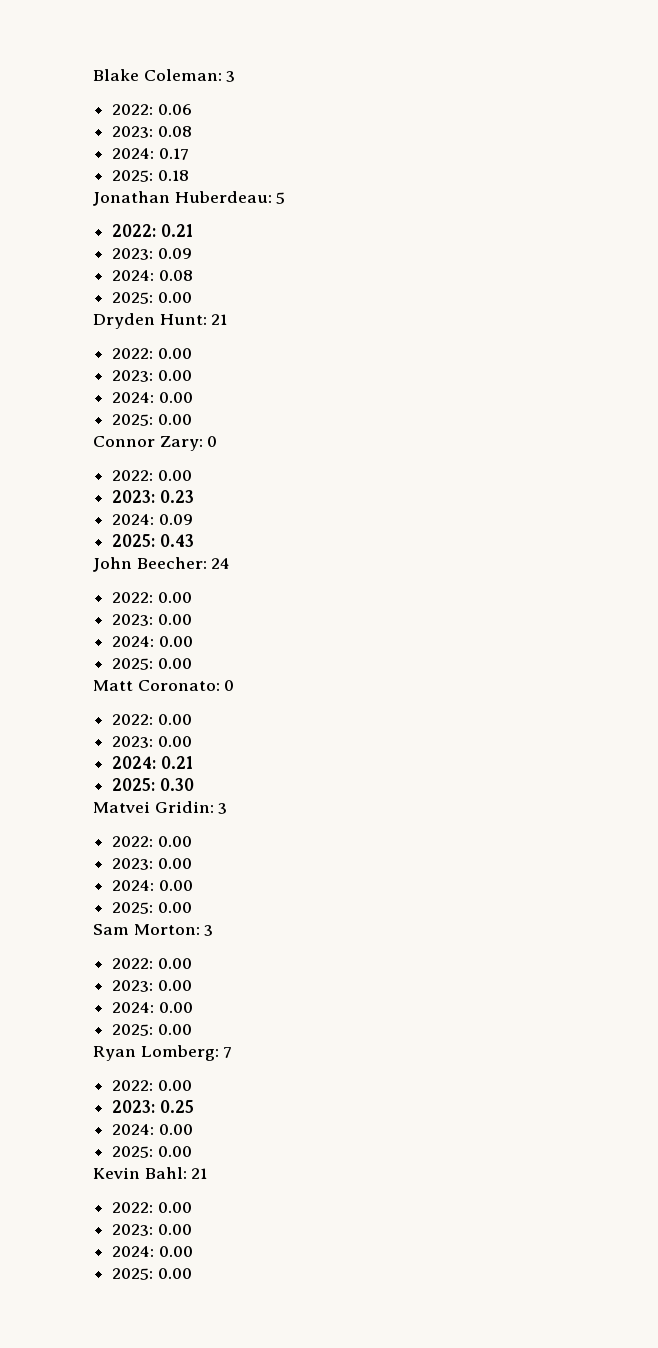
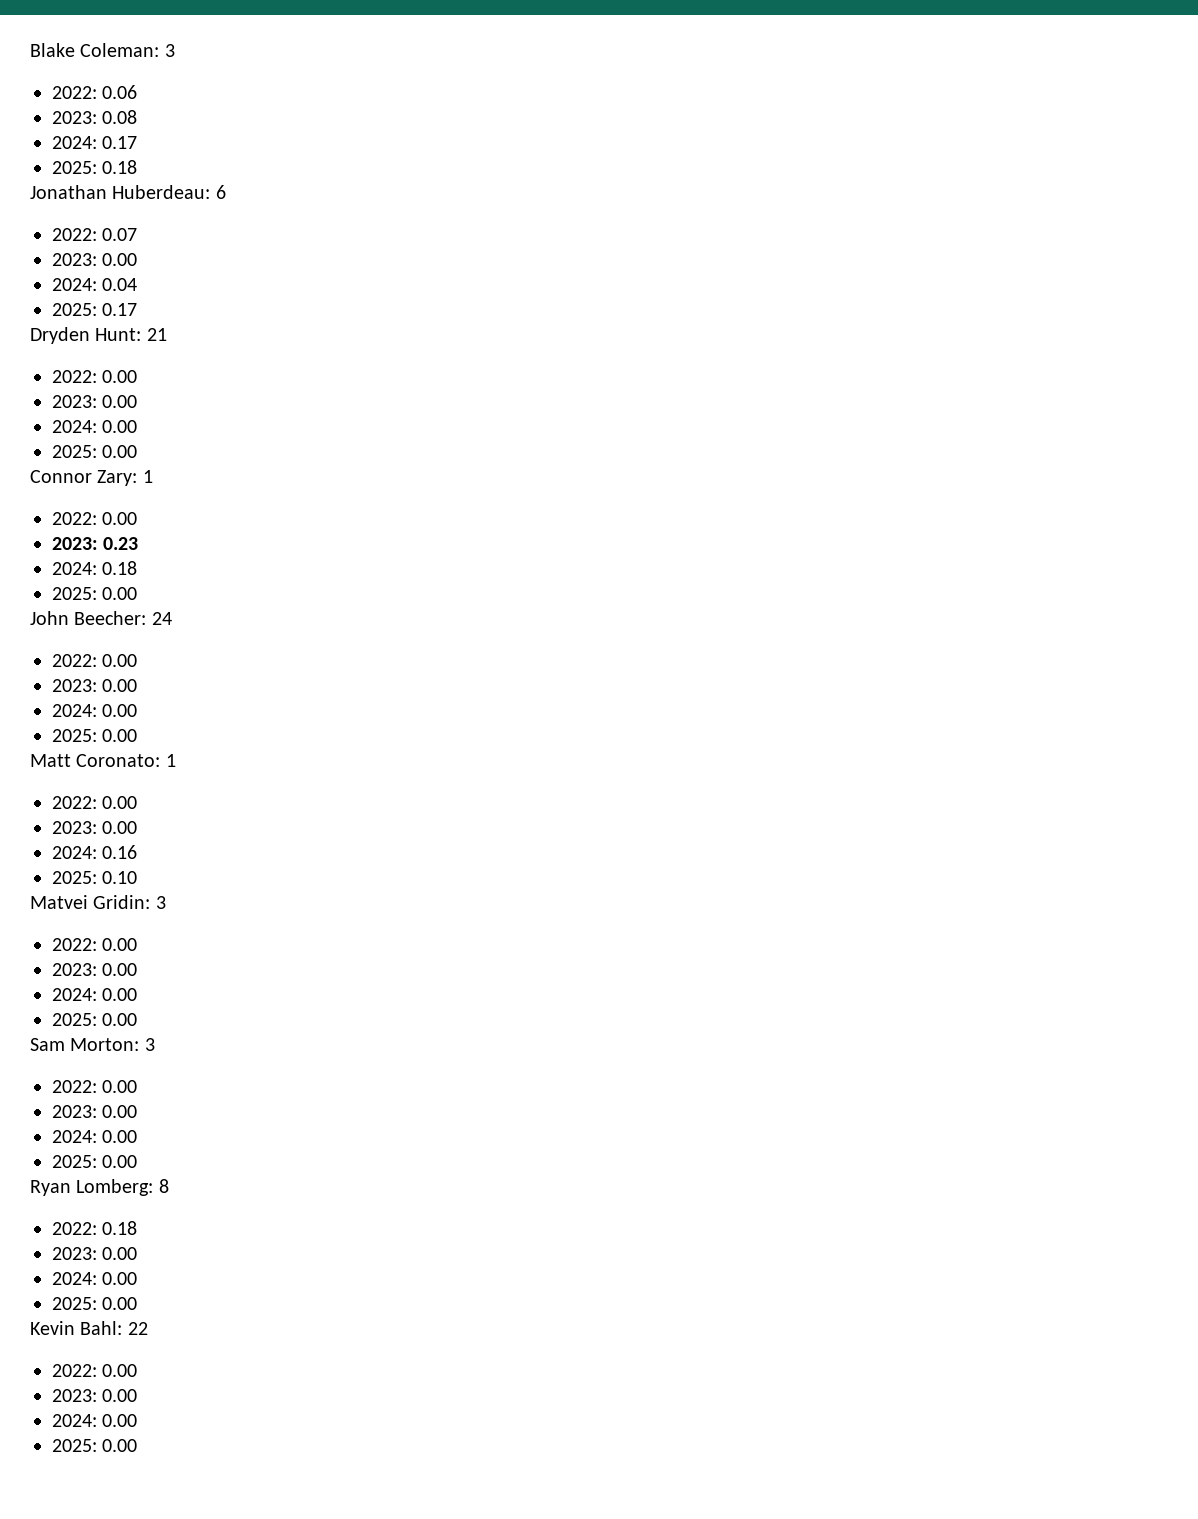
- Jonathan Huberdeau: 5
- 2022: 0.21
- 2023: 0.09
- 2024: 0.08
- 2025: 0.00
+ Jonathan Huberdeau: 6
+ 2022: 0.07
+ 2023: 0.00
+ 2024: 0.04
+ 2025: 0.17
- Connor Zary: 0
+ Connor Zary: 1
- 2024: 0.09
- 2025: 0.43
+ 2024: 0.18
+ 2025: 0.00
- Matt Coronato: 0
+ Matt Coronato: 1
  2022: 0.00
  2023: 0.00
- 2024: 0.21
- 2025: 0.30
+ 2024: 0.16
+ 2025: 0.10
- Ryan Lomberg: 7
- 2022: 0.00
- 2023: 0.25
+ Ryan Lomberg: 8
+ 2022: 0.18
+ 2023: 0.00
- Kevin Bahl: 21
+ Kevin Bahl: 22

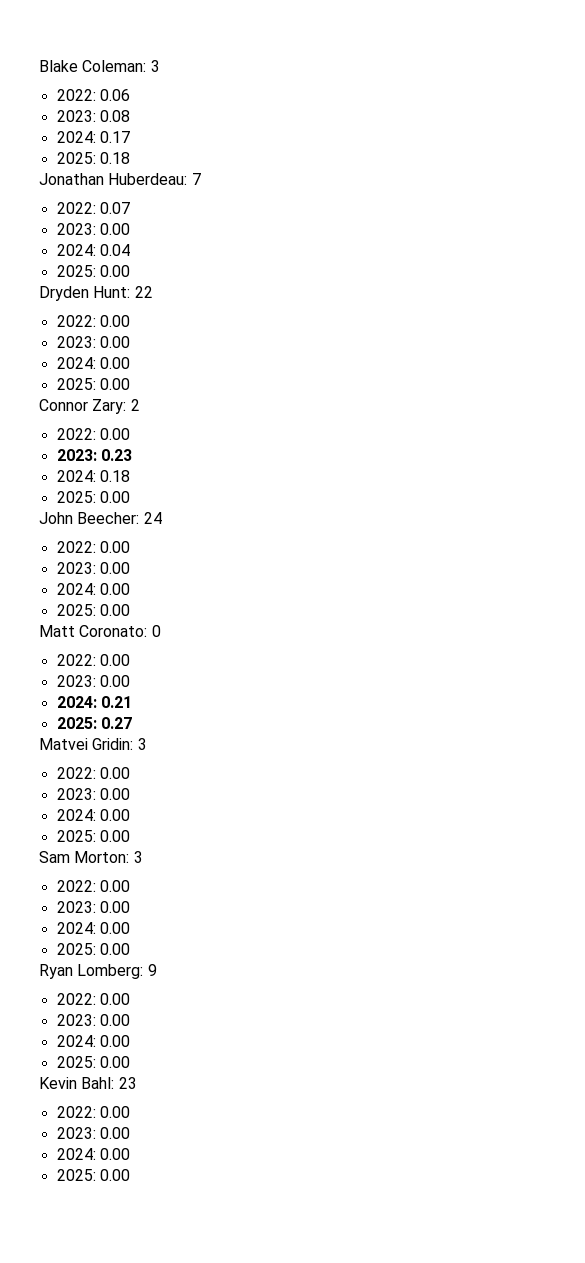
- Jonathan Huberdeau: 6
+ Jonathan Huberdeau: 7
  2024: 0.04
- 2025: 0.17
+ 2025: 0.00
- Dryden Hunt: 21
+ Dryden Hunt: 22
- Connor Zary: 1
+ Connor Zary: 2
- Matt Coronato: 1
+ Matt Coronato: 0
  2022: 0.00
  2023: 0.00
- 2024: 0.16
- 2025: 0.10
+ 2024: 0.21
+ 2025: 0.27
- Ryan Lomberg: 8
- 2022: 0.18
+ Ryan Lomberg: 9
+ 2022: 0.00
- Kevin Bahl: 22
+ Kevin Bahl: 23

